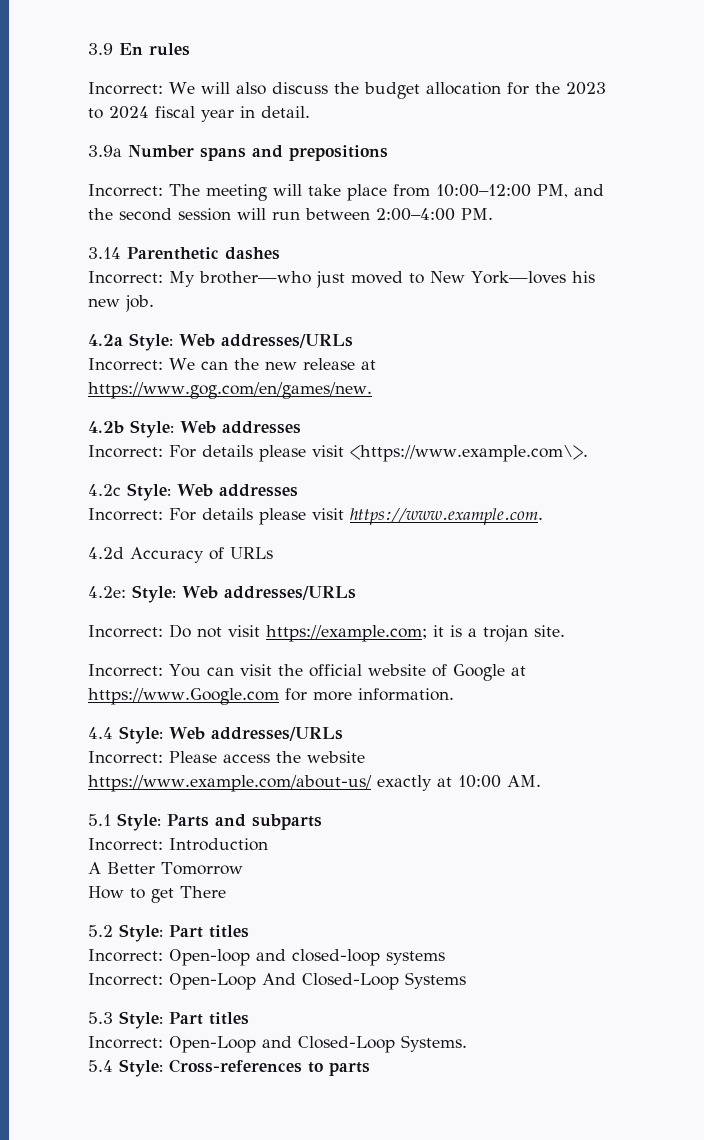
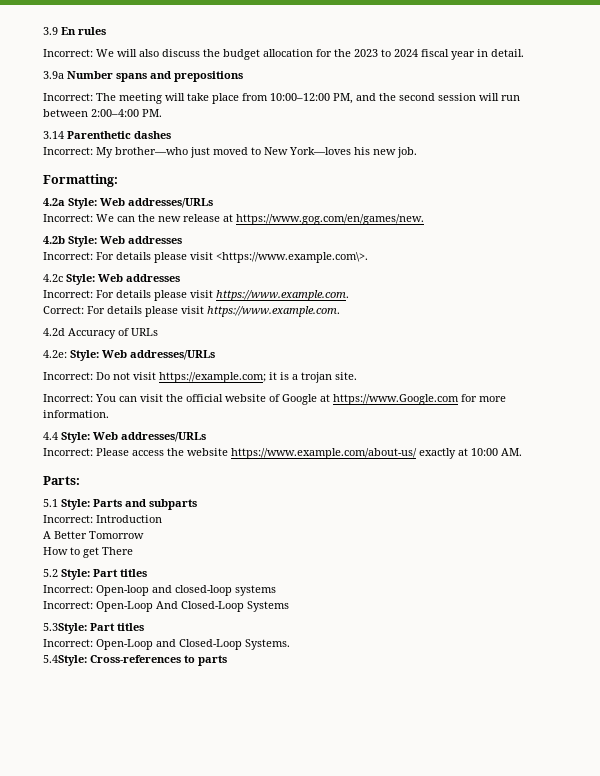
+ Formatting:
+ Correct: For details please visit https://www.example.com.
+ Parts:
- 5.3 Style: Part titles
+ 5.3Style: Part titles
- 5.4 Style: Cross-references to parts
+ 5.4Style: Cross-references to parts

